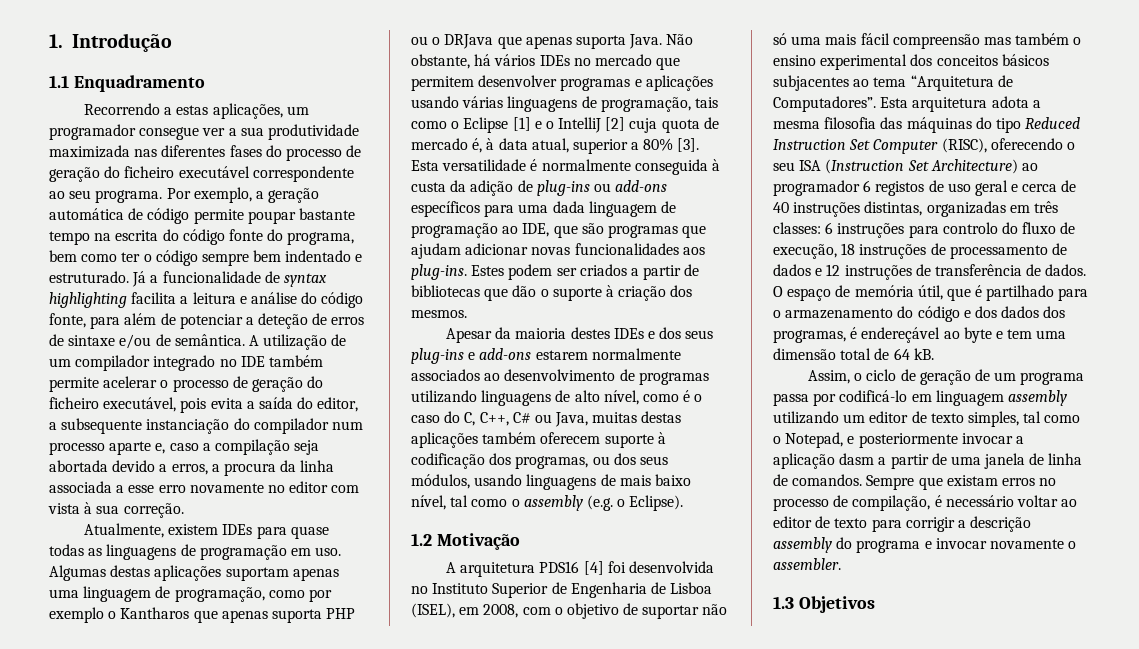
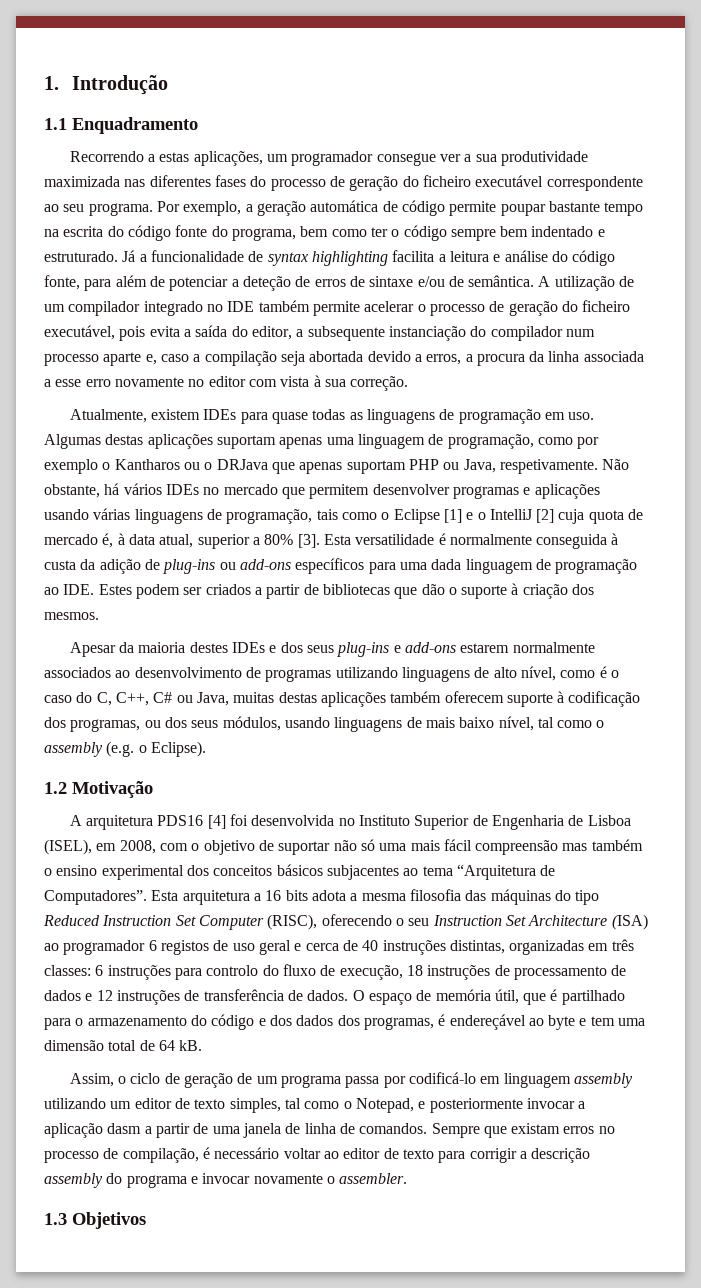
- Algumas destas aplicações suportam apenas uma linguagem de programação, como por exemplo o Kantharos que apenas suporta PHP ou o DRJava que apenas suporta Java.
+ Algumas destas aplicações suportam apenas uma linguagem de programação, como por exemplo o Kantharos ou o DRJava que apenas suportam PHP ou Java, respetivamente.
- Esta versatilidade é normalmente conseguida à custa da adição de plug-ins ou add-ons específicos para uma dada linguagem de programação ao IDE, que são programas que ajudam adicionar novas funcionalidades aos plug-ins. Estes podem ser criados a partir de bibliotecas que dão o suporte à criação dos mesmos.
+ Esta versatilidade é normalmente conseguida à custa da adição de plug-ins ou add-ons específicos para uma dada linguagem de programação ao IDE. Estes podem ser criados a partir de bibliotecas que dão o suporte à criação dos mesmos.
- Esta arquitetura adota a mesma filosofia das máquinas do tipo Reduced Instruction Set Computer (RISC), oferecendo o seu ISA (Instruction Set Architecture) ao programador 6 registos de uso geral e cerca de 40 instruções distintas, organizadas em três classes: 6 instruções para controlo do fluxo de execução, 18 instruções de processamento de dados e 12 instruções de transferência de dados.
+ Esta arquitetura a 16 bits adota a mesma filosofia das máquinas do tipo Reduced Instruction Set Computer (RISC), oferecendo o seu Instruction Set Architecture (ISA) ao programador 6 registos de uso geral e cerca de 40 instruções distintas, organizadas em três classes: 6 instruções para controlo do fluxo de execução, 18 instruções de processamento de dados e 12 instruções de transferência de dados.

